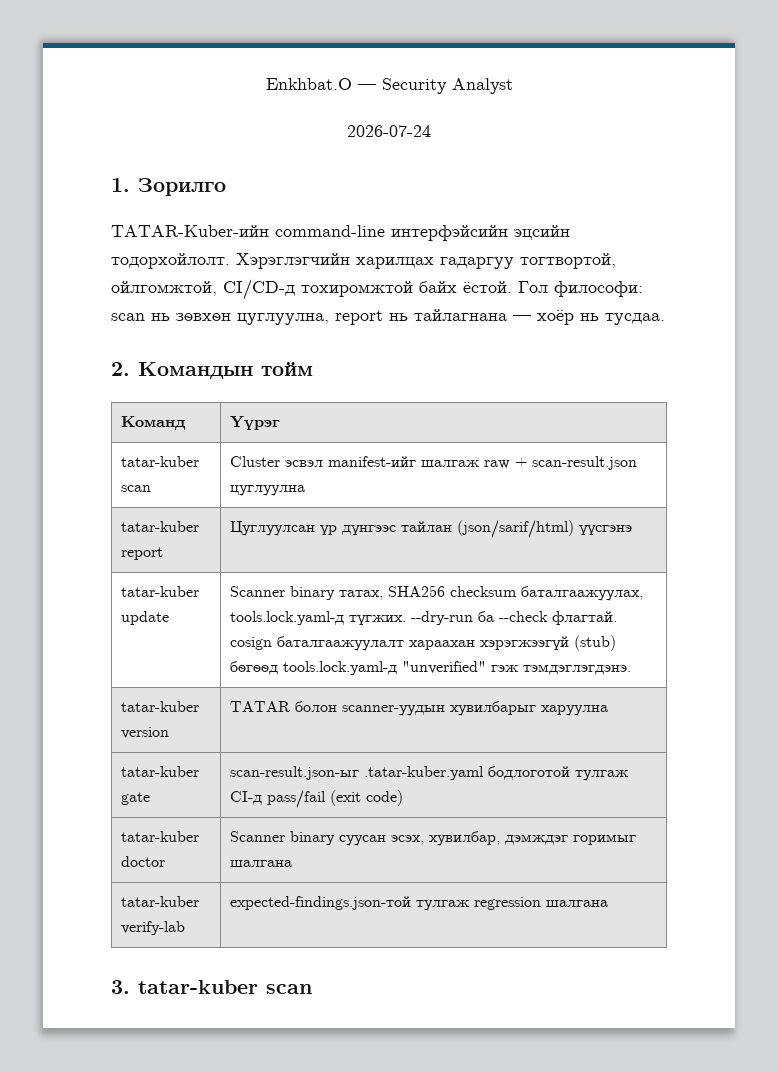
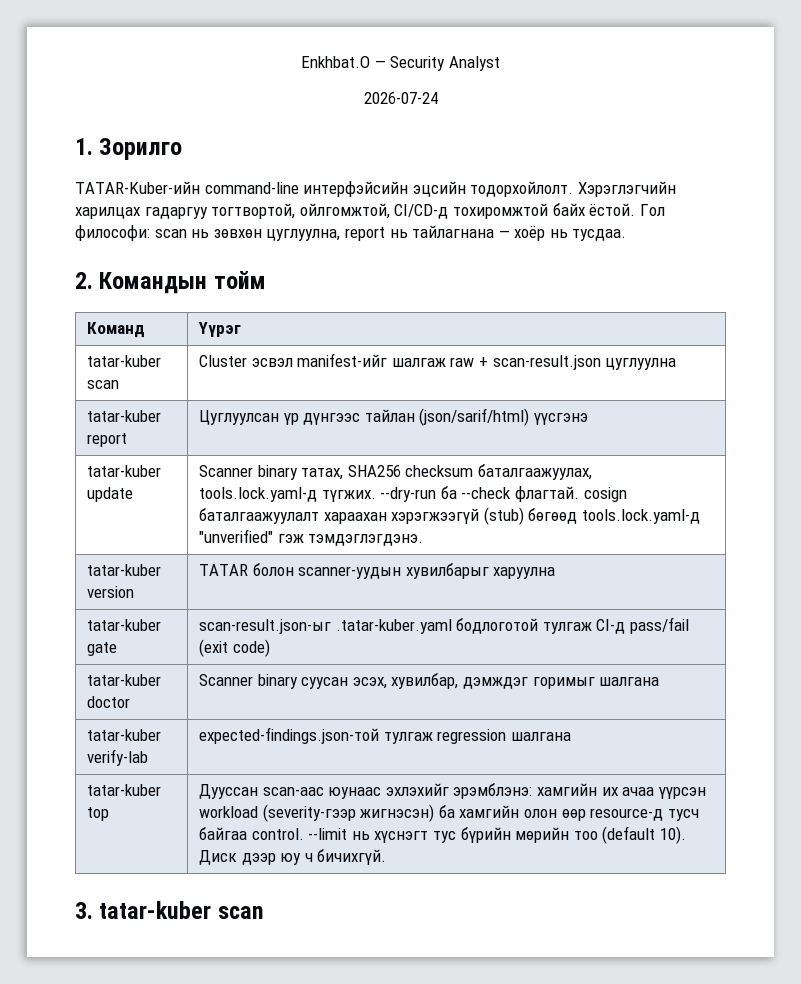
+ tatar-kuber top | Дууссан scan-аас юунаас эхлэхийг эрэмблэнэ: хамгийн их ачаа үүрсэн workload (severity-гээр жигнэсэн) ба хамгийн олон өөр resource-д тусч байгаа control. --limit нь хүснэгт тус бүрийн мөрийн тоо (default 10). Диск дээр юу ч бичихгүй.

